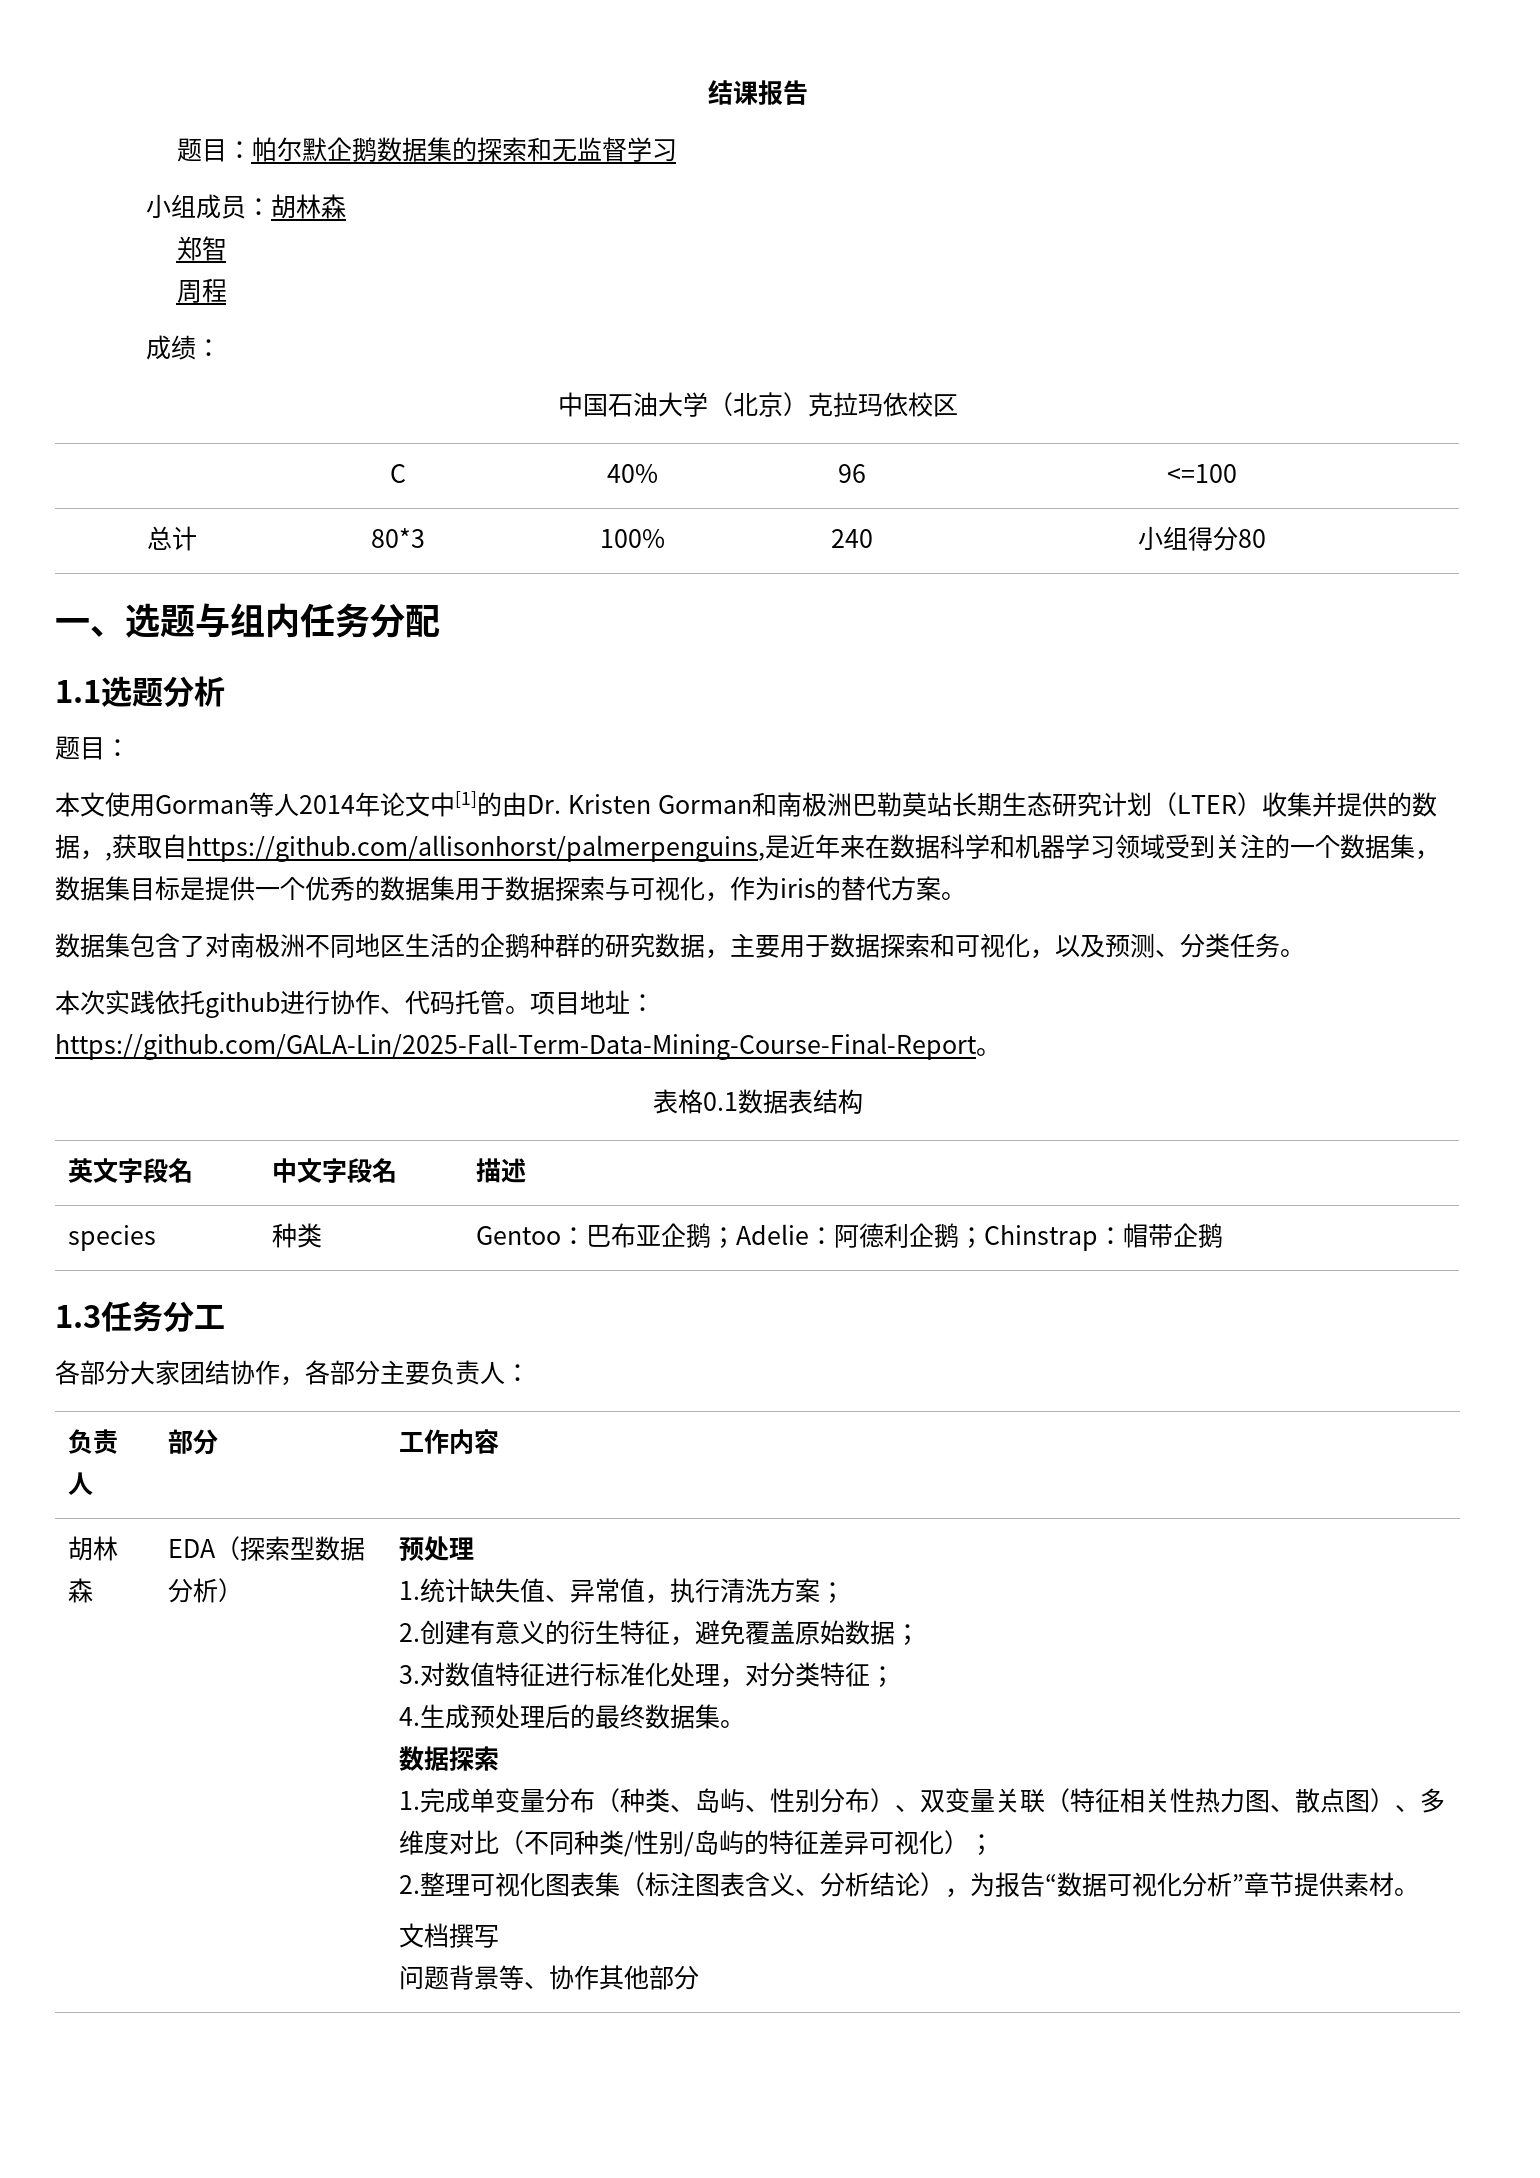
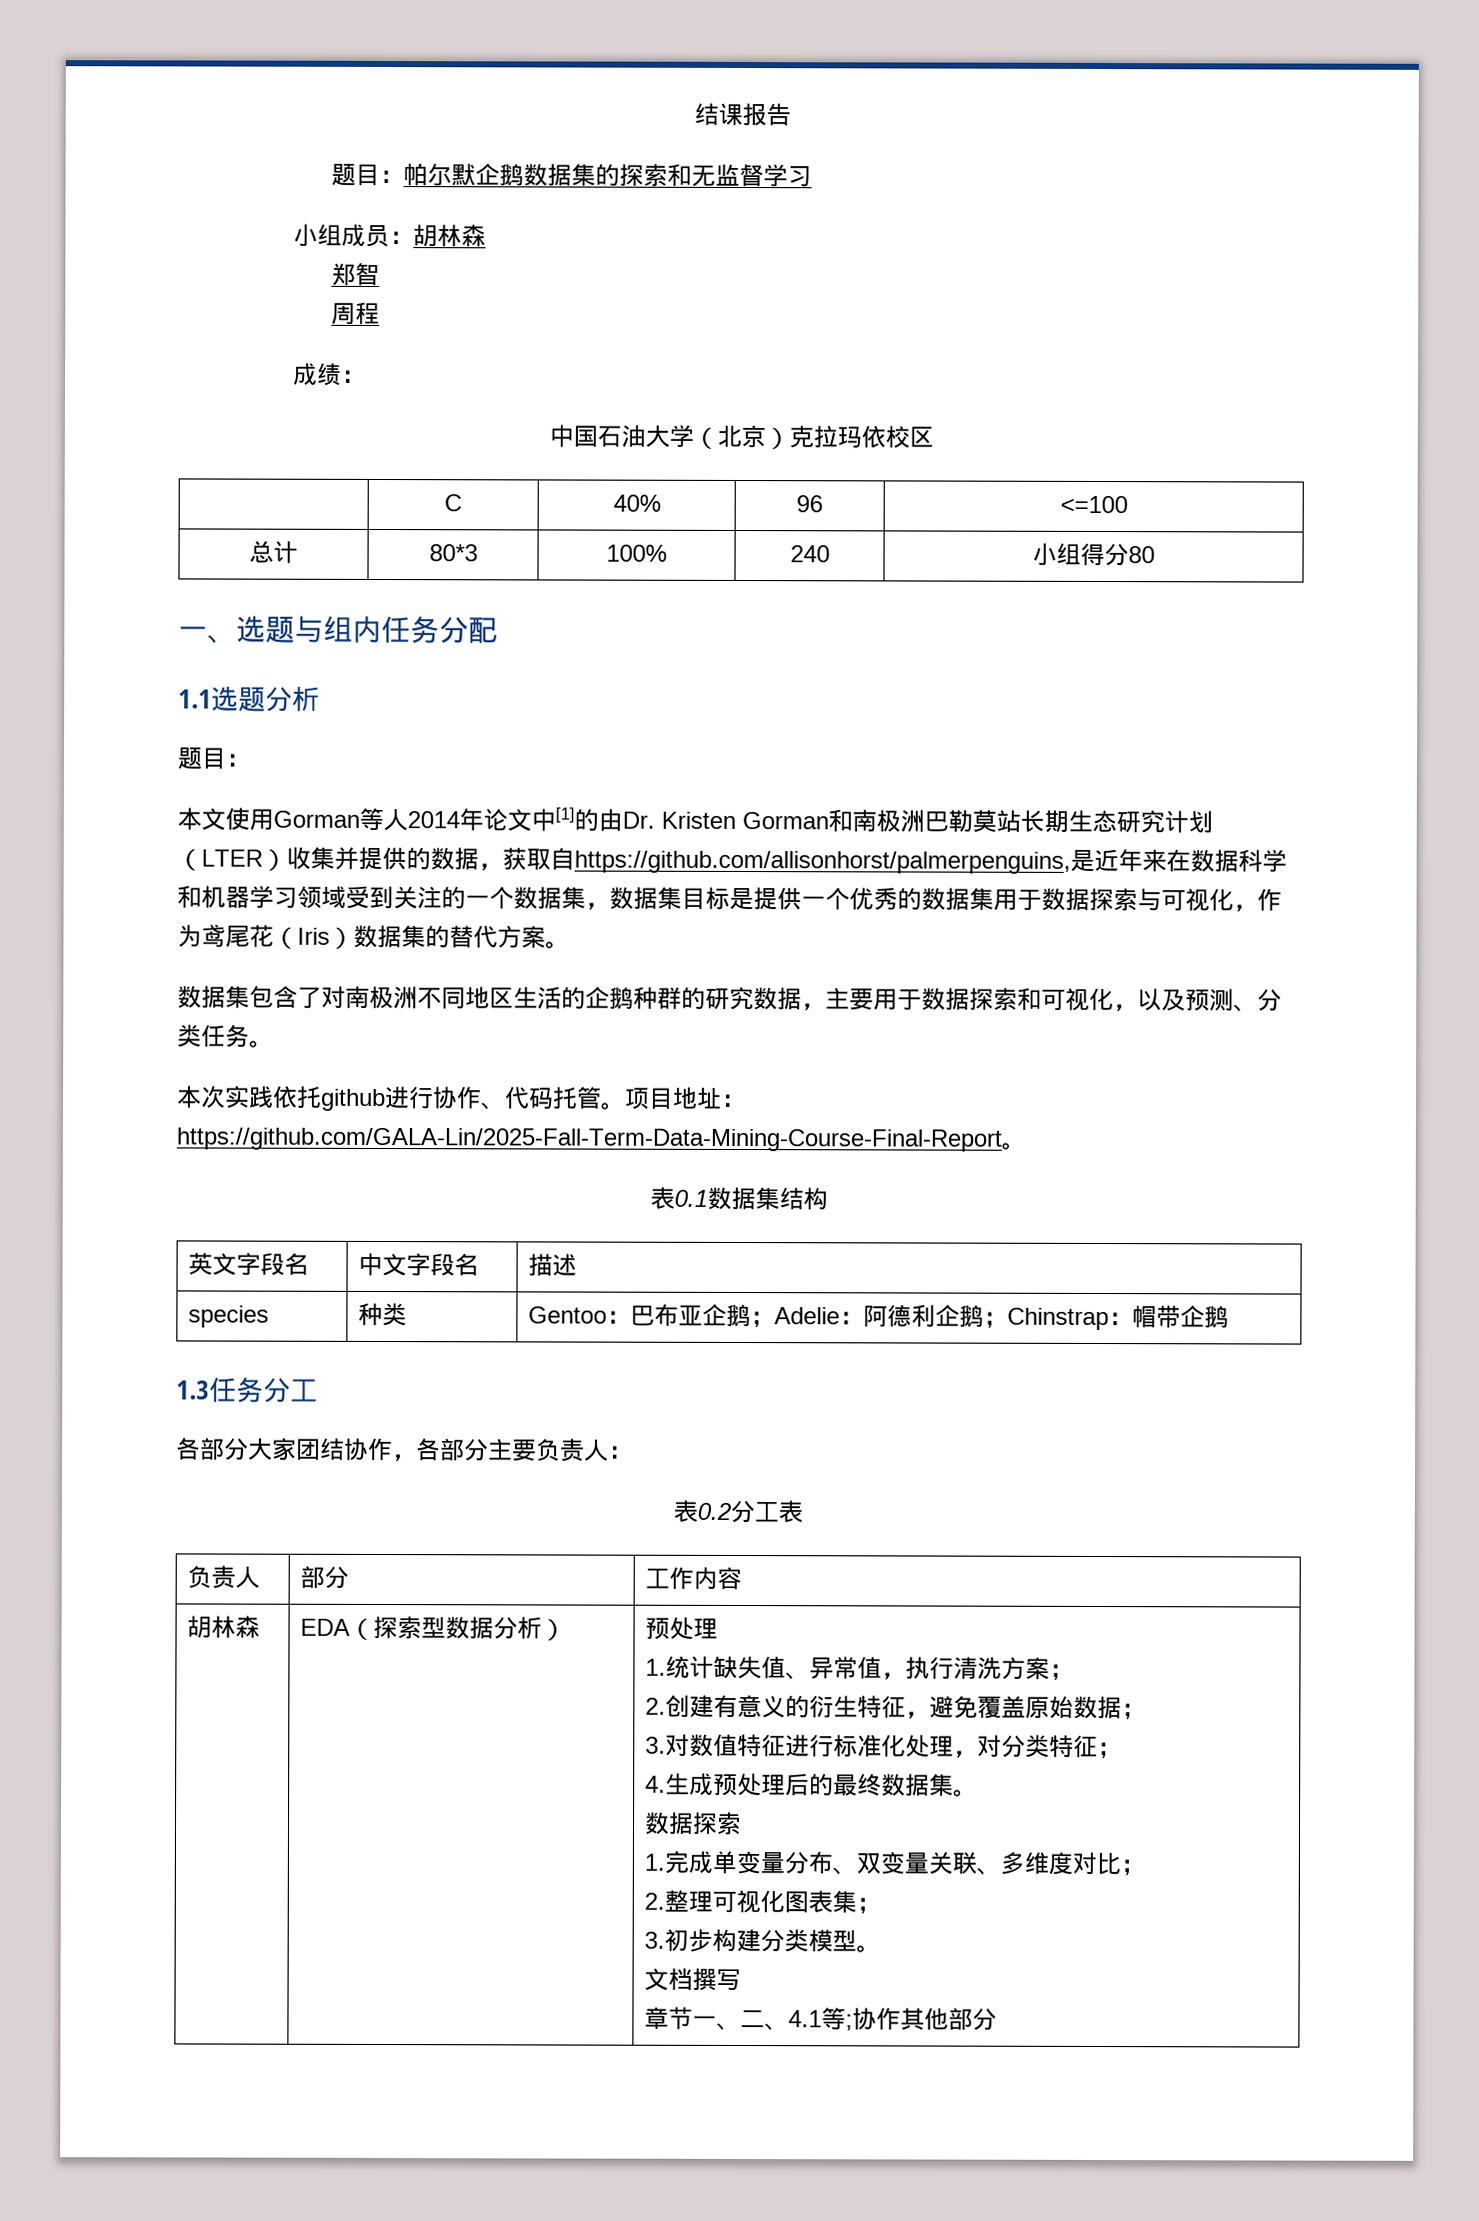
- 本文使用Gorman等人2014年论文中[1]的由Dr. Kristen Gorman和南极洲巴勒莫站长期生态研究计划（LTER）收集并提供的数据，,获取自https://github.com/allisonhorst/palmerpenguins,是近年来在数据科学和机器学习领域受到关注的一个数据集，数据集目标是提供一个优秀的数据集用于数据探索与可视化，作为iris的替代方案。
+ 本文使用Gorman等人2014年论文中[1]的由Dr. Kristen Gorman和南极洲巴勒莫站长期生态研究计划（LTER）收集并提供的数据，获取自https://github.com/allisonhorst/palmerpenguins,是近年来在数据科学和机器学习领域受到关注的一个数据集，数据集目标是提供一个优秀的数据集用于数据探索与可视化，作为鸢尾花（Iris）数据集的替代方案。
- 表格0.1数据表结构
+ 表0.1数据集结构
+ 表0.2分工表
- 1.完成单变量分布（种类、岛屿、性别分布）、双变量关联（特征相关性热力图、散点图）、多维度对比（不同种类/性别/岛屿的特征差异可视化）；
+ 1.完成单变量分布、双变量关联、多维度对比；
- 2.整理可视化图表集（标注图表含义、分析结论），为报告“数据可视化分析”章节提供素材。
+ 2.整理可视化图表集；
+ 3.初步构建分类模型。
  文档撰写
- 问题背景等、协作其他部分
+ 章节一、二、4.1等;协作其他部分

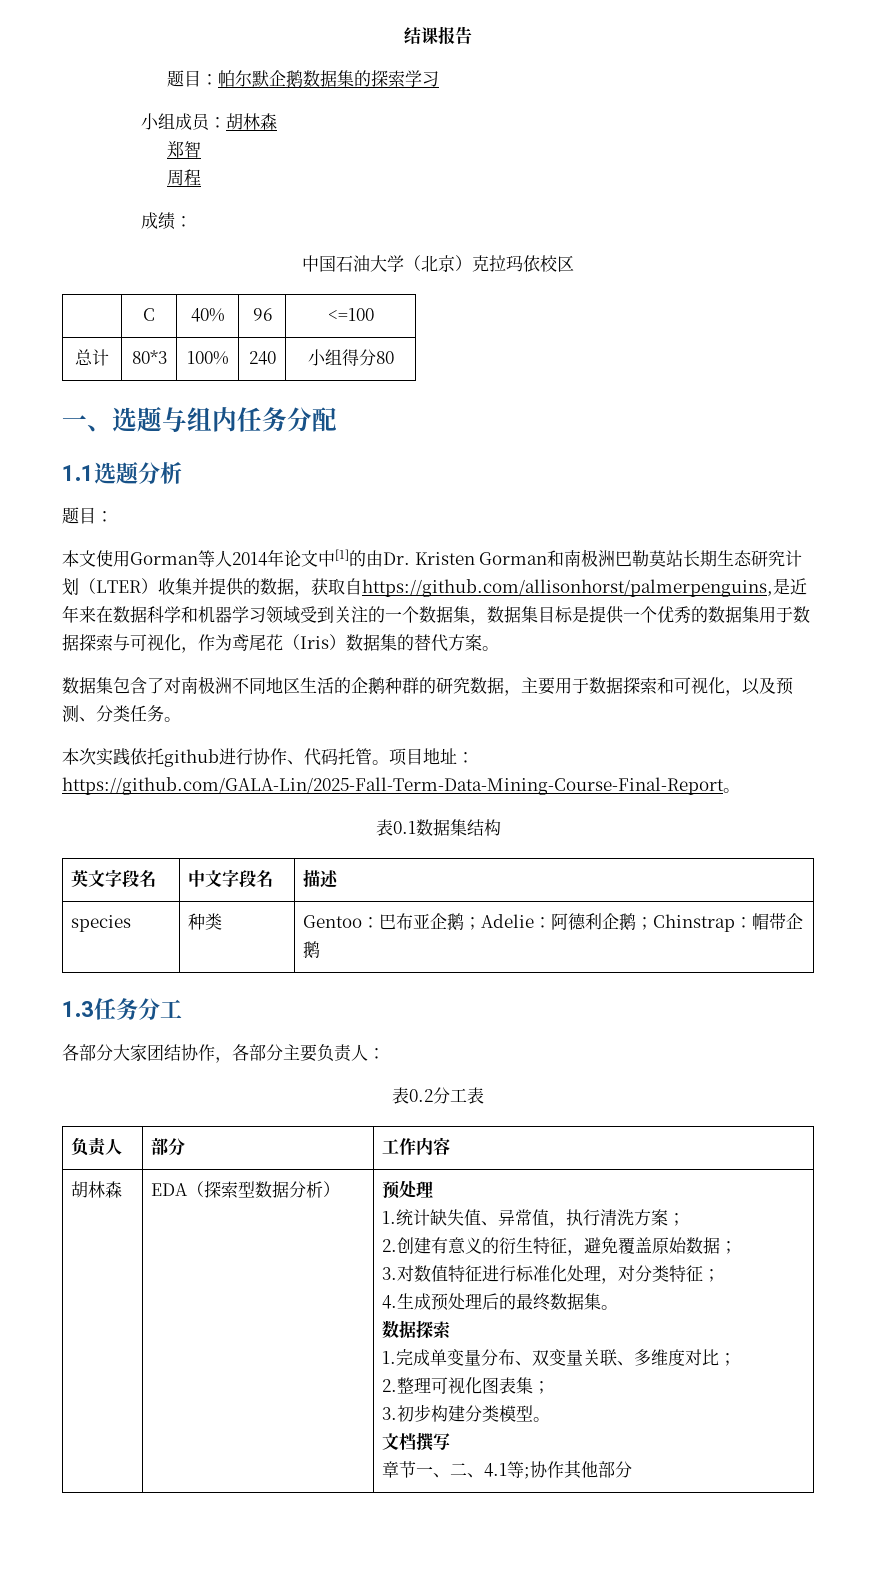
- 题目：帕尔默企鹅数据集的探索和无监督学习
+ 题目：帕尔默企鹅数据集的探索学习

